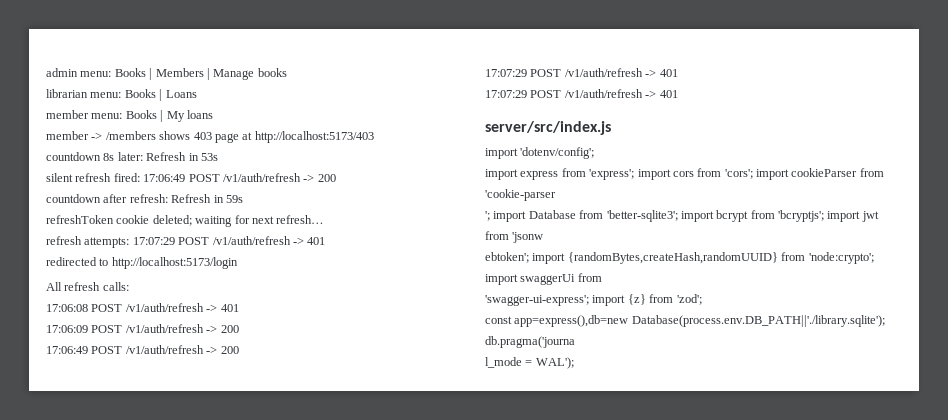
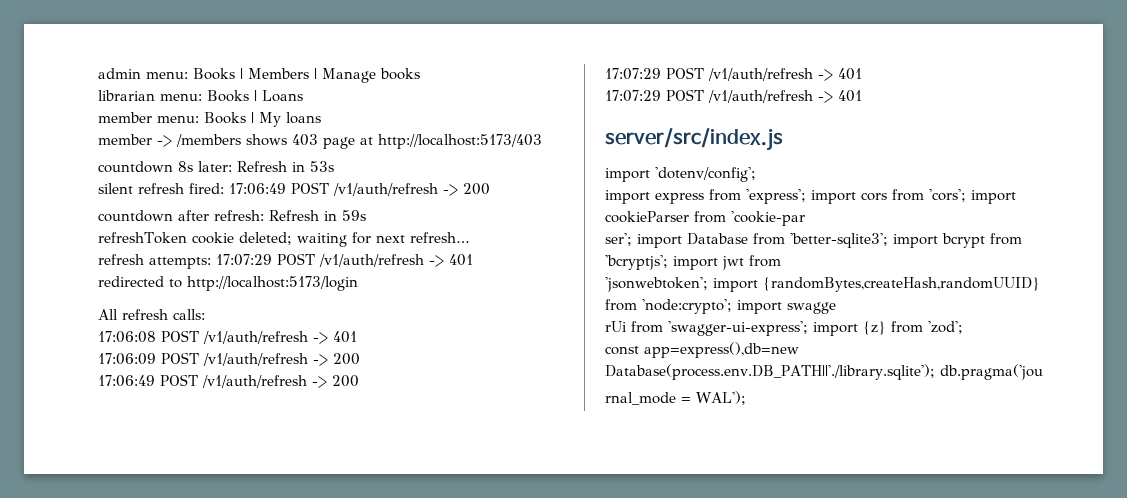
- import express from 'express'; import cors from 'cors'; import cookieParser from 'cookie-parser
- '; import Database from 'better-sqlite3'; import bcrypt from 'bcryptjs'; import jwt from 'jsonw
- ebtoken'; import {randomBytes,createHash,randomUUID} from 'node:crypto'; import swaggerUi from
- 'swagger-ui-express'; import {z} from 'zod';
+ import express from 'express'; import cors from 'cors'; import cookieParser from 'cookie-par
+ ser'; import Database from 'better-sqlite3'; import bcrypt from 'bcryptjs'; import jwt from
+ 'jsonwebtoken'; import {randomBytes,createHash,randomUUID} from 'node:crypto'; import swagge
+ rUi from 'swagger-ui-express'; import {z} from 'zod';
- const app=express(),db=new Database(process.env.DB_PATH||'./library.sqlite'); db.pragma('journa
- l_mode = WAL');
+ const app=express(),db=new Database(process.env.DB_PATH||'./library.sqlite'); db.pragma('jou
+ rnal_mode = WAL');

